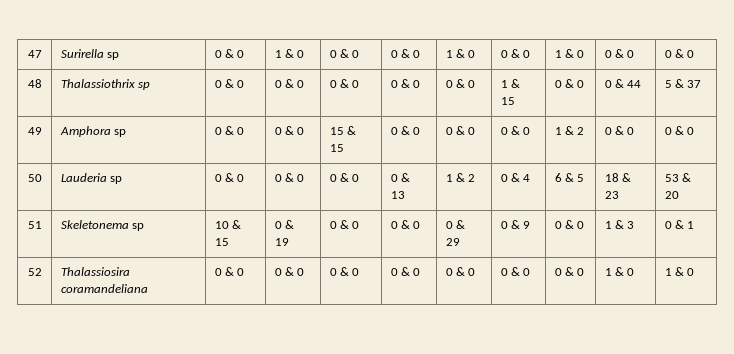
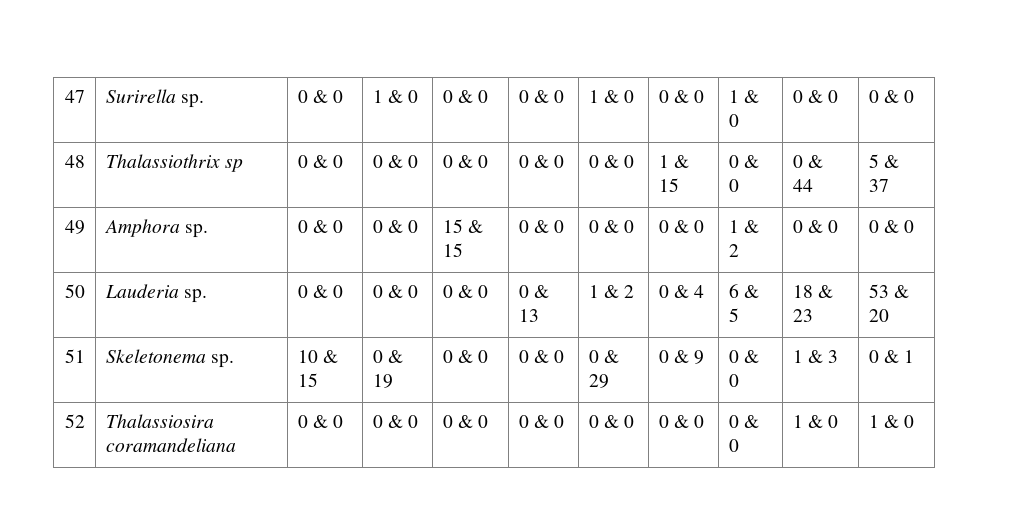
- 47 | Surirella sp | 0 & 0 | 1 & 0 | 0 & 0 | 0 & 0 | 1 & 0 | 0 & 0 | 1 & 0 | 0 & 0 | 0 & 0
+ 47 | Surirella sp. | 0 & 0 | 1 & 0 | 0 & 0 | 0 & 0 | 1 & 0 | 0 & 0 | 1 & 0 | 0 & 0 | 0 & 0
- 49 | Amphora sp | 0 & 0 | 0 & 0 | 15 & 15 | 0 & 0 | 0 & 0 | 0 & 0 | 1 & 2 | 0 & 0 | 0 & 0
+ 49 | Amphora sp. | 0 & 0 | 0 & 0 | 15 & 15 | 0 & 0 | 0 & 0 | 0 & 0 | 1 & 2 | 0 & 0 | 0 & 0
- 50 | Lauderia sp | 0 & 0 | 0 & 0 | 0 & 0 | 0 & 13 | 1 & 2 | 0 & 4 | 6 & 5 | 18 & 23 | 53 & 20
+ 50 | Lauderia sp. | 0 & 0 | 0 & 0 | 0 & 0 | 0 & 13 | 1 & 2 | 0 & 4 | 6 & 5 | 18 & 23 | 53 & 20
- 51 | Skeletonema sp | 10 & 15 | 0 & 19 | 0 & 0 | 0 & 0 | 0 & 29 | 0 & 9 | 0 & 0 | 1 & 3 | 0 & 1
+ 51 | Skeletonema sp. | 10 & 15 | 0 & 19 | 0 & 0 | 0 & 0 | 0 & 29 | 0 & 9 | 0 & 0 | 1 & 3 | 0 & 1

